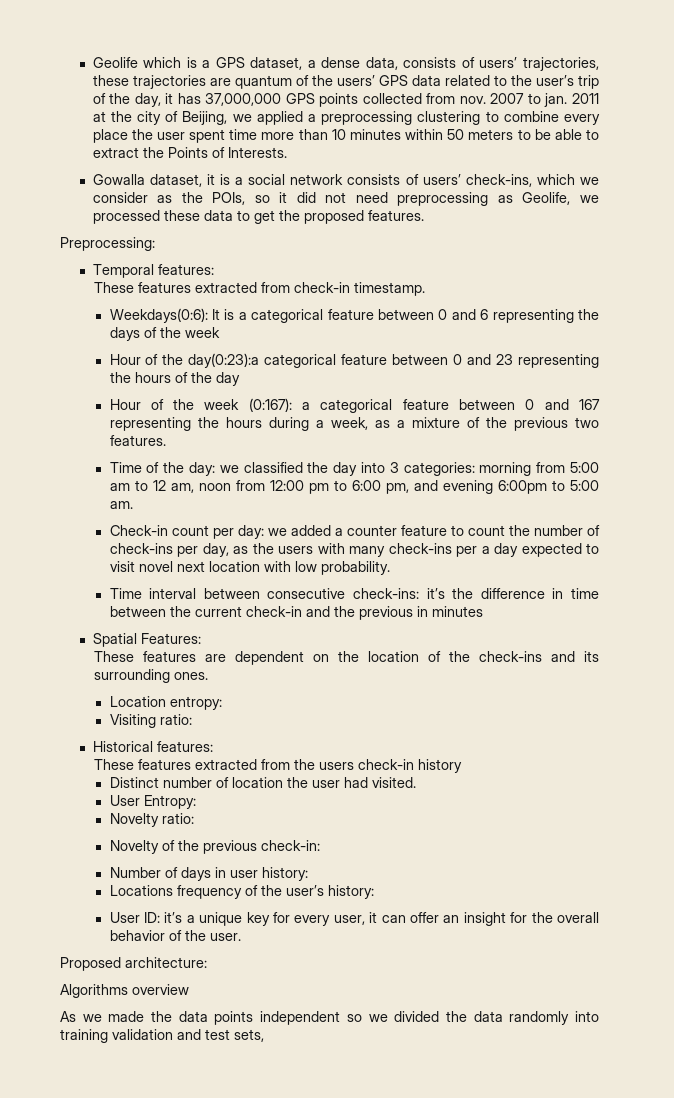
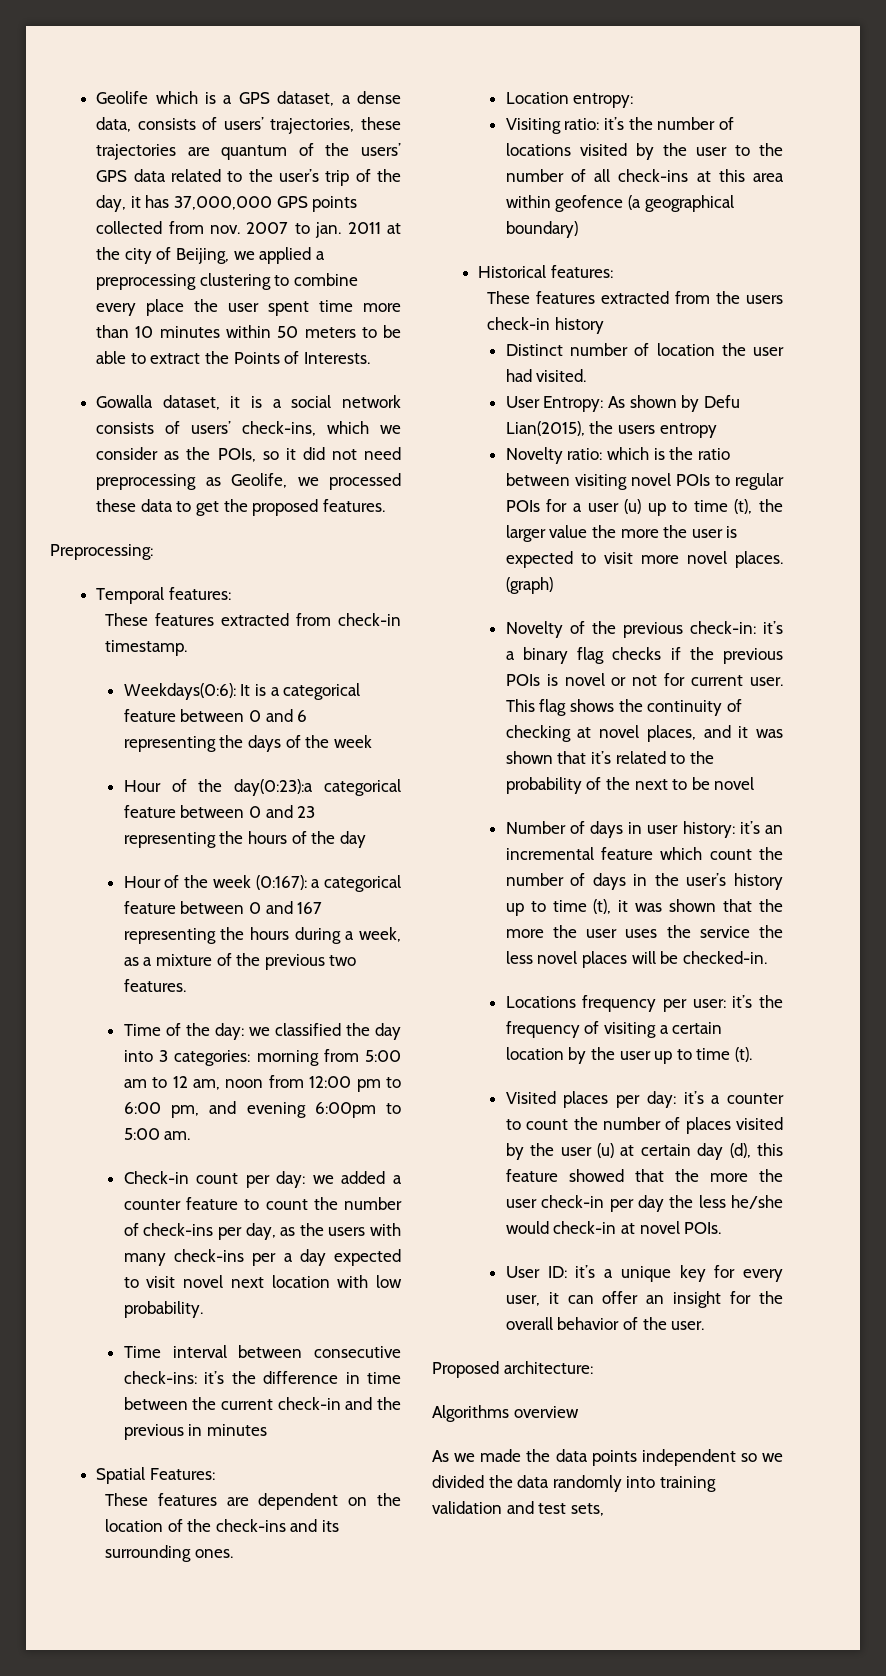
- Visiting ratio:
+ Visiting ratio: it’s the number of locations visited by the user to the number of all check-ins at this area within geofence (a geographical boundary)
- User Entropy:
- Novelty ratio:
+ User Entropy: As shown by Defu Lian(2015), the users entropy
+ Novelty ratio: which is the ratio between visiting novel POIs to regular POIs for a user (u) up to time (t), the larger value the more the user is expected to visit more novel places. (graph)
- Novelty of the previous check-in:
+ Novelty of the previous check-in: it’s a binary flag checks if the previous POIs is novel or not for current user. This flag shows the continuity of checking at novel places, and it was shown that it’s related to the probability of the next to be novel
- Number of days in user history:
- Locations frequency of the user’s history:
+ Number of days in user history: it’s an incremental feature which count the number of days in the user’s history up to time (t), it was shown that the more the user uses the service the less novel places will be checked-in.
+ Locations frequency per user: it’s the frequency of visiting a certain location by the user up to time (t).
+ Visited places per day: it’s a counter to count the number of places visited by the user (u) at certain day (d), this feature showed that the more the user check-in per day the less he/she would check-in at novel POIs.

